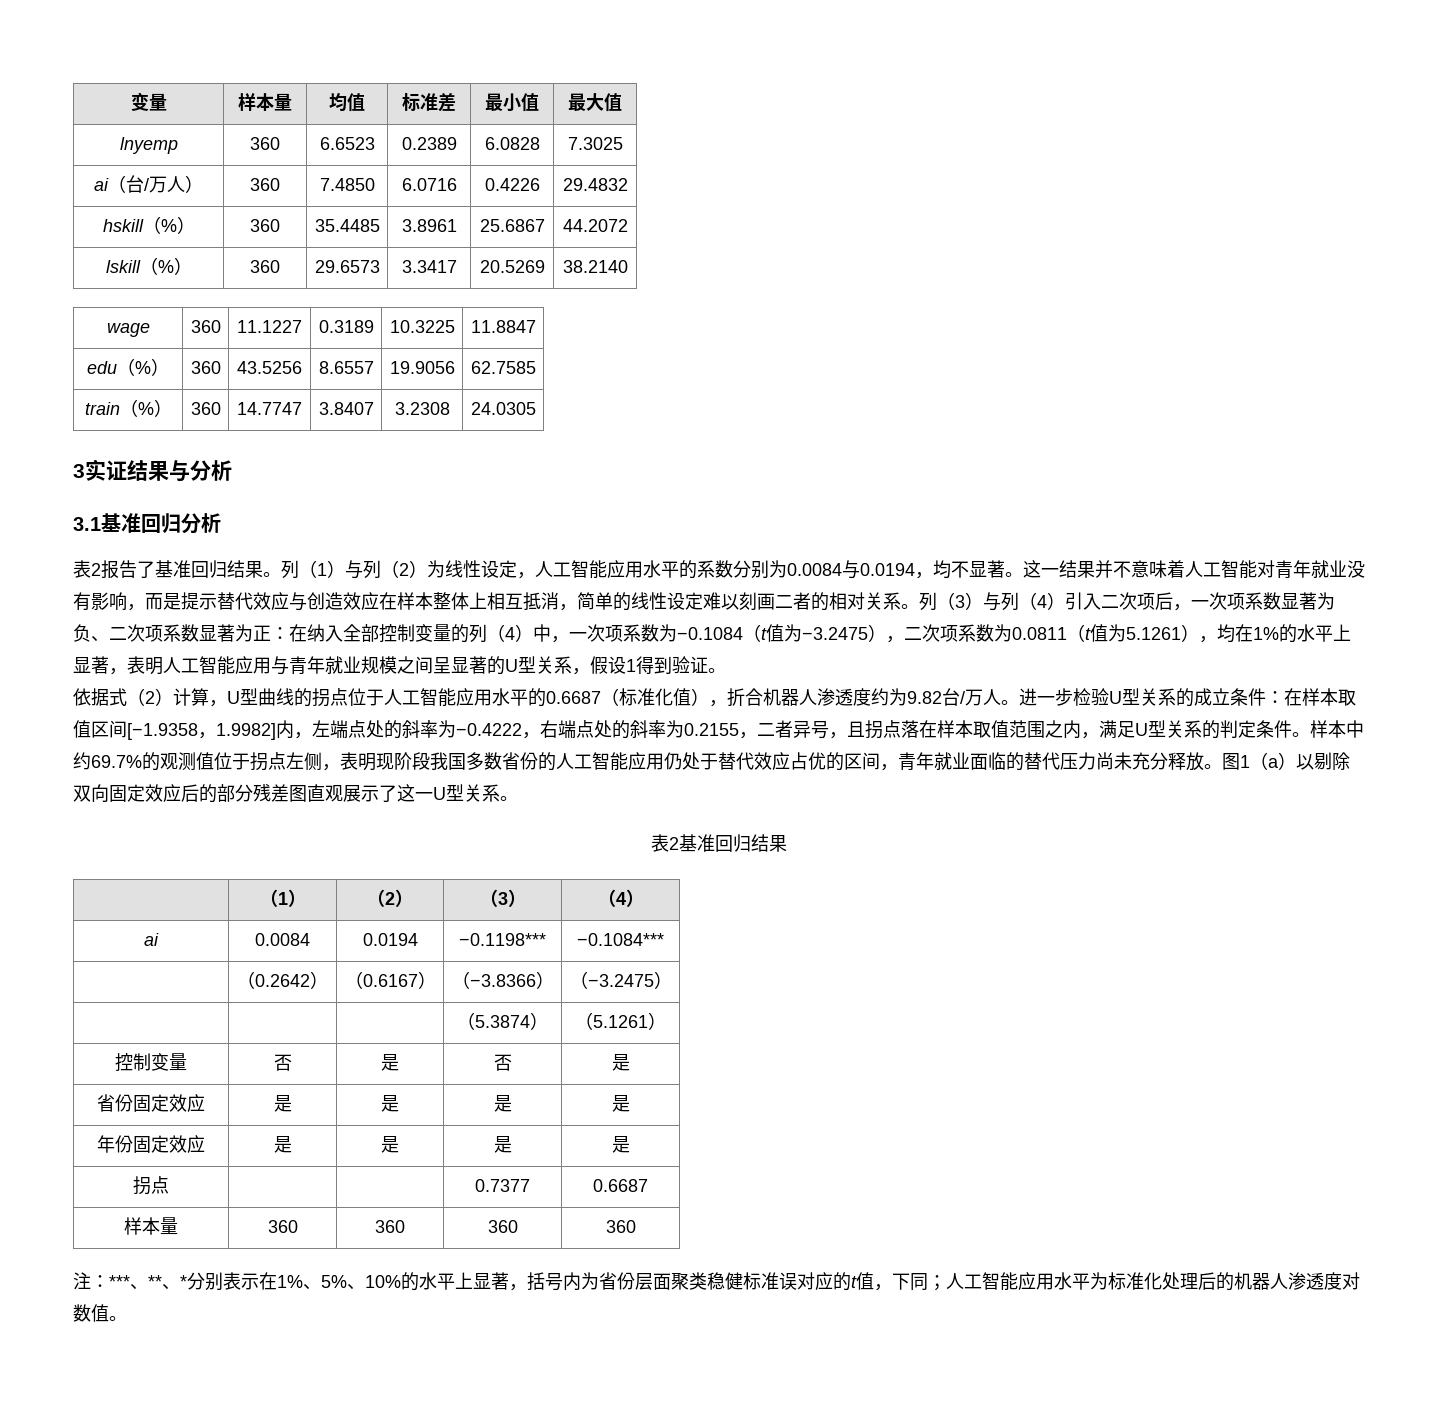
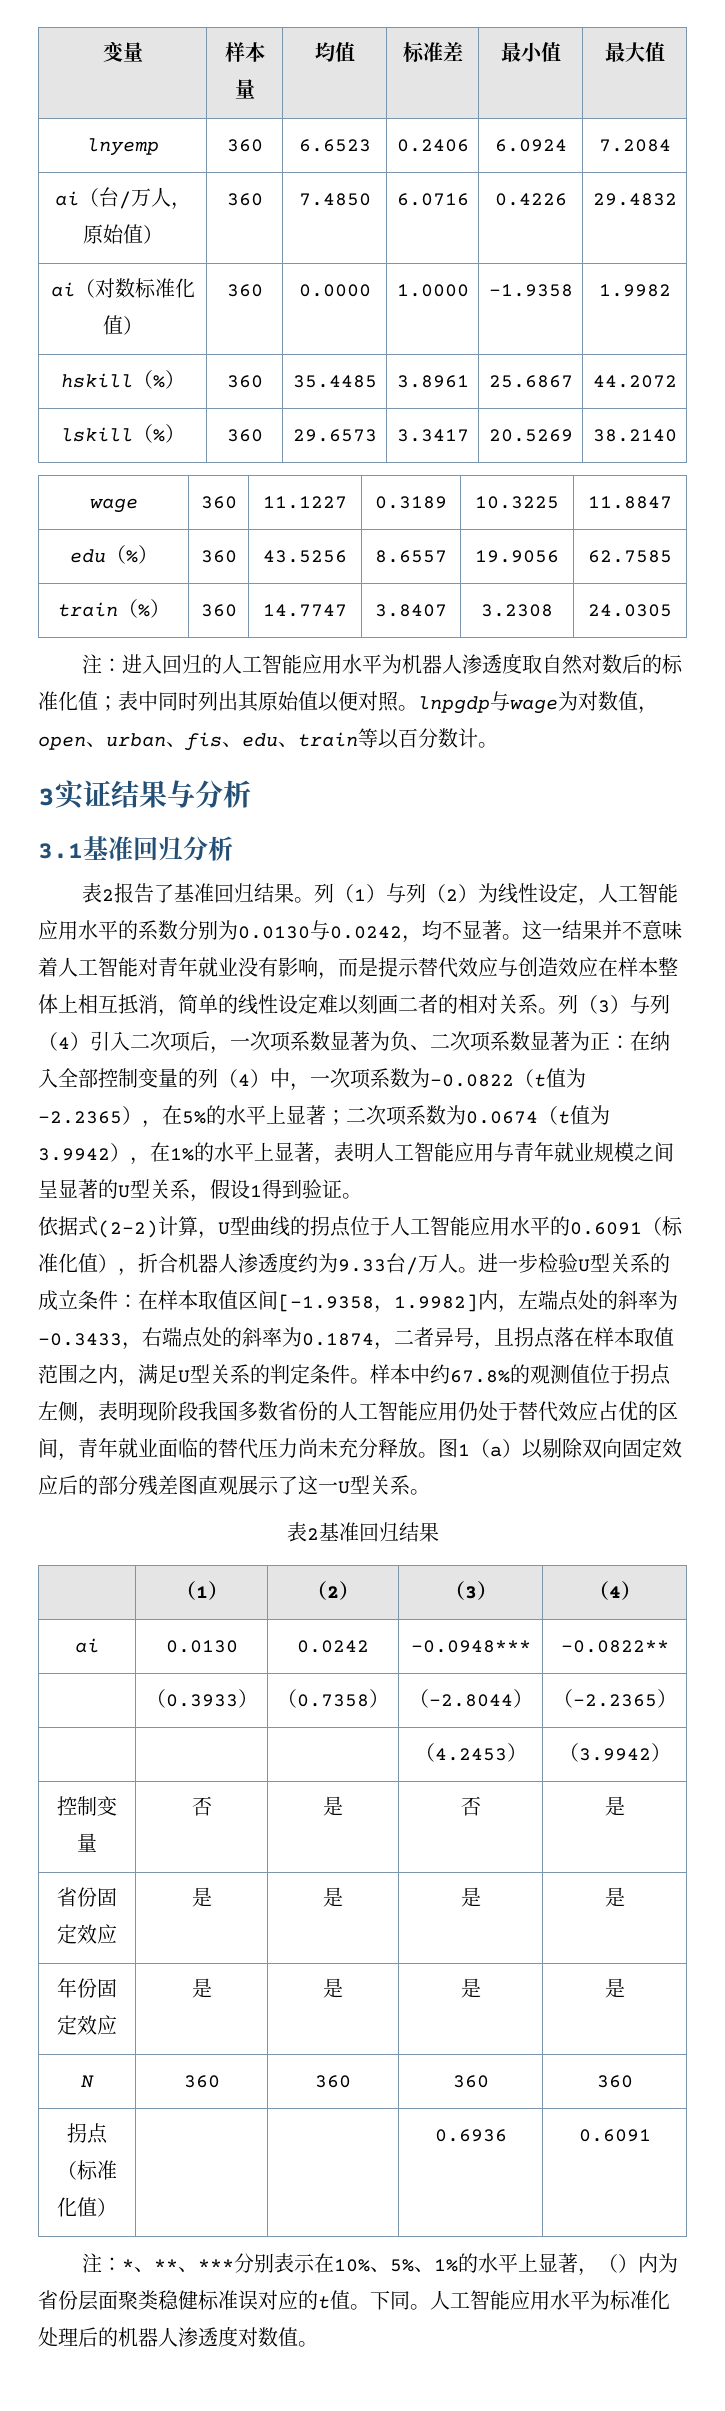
- lnyemp | 360 | 6.6523 | 0.2389 | 6.0828 | 7.3025
+ lnyemp | 360 | 6.6523 | 0.2406 | 6.0924 | 7.2084
- ai（台/万人） | 360 | 7.4850 | 6.0716 | 0.4226 | 29.4832
+ ai（台/万人，原始值） | 360 | 7.4850 | 6.0716 | 0.4226 | 29.4832
+ ai（对数标准化值） | 360 | 0.0000 | 1.0000 | −1.9358 | 1.9982
+ 注：进入回归的人工智能应用水平为机器人渗透度取自然对数后的标准化值；表中同时列出其原始值以便对照。lnpgdp与wage为对数值，open、urban、fis、edu、train等以百分数计。
- 列（1）与列（2）为线性设定，人工智能应用水平的系数分别为0.0084与0.0194，均不显著。
+ 列（1）与列（2）为线性设定，人工智能应用水平的系数分别为0.0130与0.0242，均不显著。
- 列（3）与列（4）引入二次项后，一次项系数显著为负、二次项系数显著为正：在纳入全部控制变量的列（4）中，一次项系数为−0.1084（t值为−3.2475），二次项系数为0.0811（t值为5.1261），均在1%的水平上显著，表明人工智能应用与青年就业规模之间呈显著的U型关系，假设1得到验证。
+ 列（3）与列（4）引入二次项后，一次项系数显著为负、二次项系数显著为正：在纳入全部控制变量的列（4）中，一次项系数为−0.0822（t值为−2.2365），在5%的水平上显著；二次项系数为0.0674（t值为3.9942），在1%的水平上显著，表明人工智能应用与青年就业规模之间呈显著的U型关系，假设1得到验证。
- 依据式（2）计算，U型曲线的拐点位于人工智能应用水平的0.6687（标准化值），折合机器人渗透度约为9.82台/万人。
+ 依据式(2-2)计算，U型曲线的拐点位于人工智能应用水平的0.6091（标准化值），折合机器人渗透度约为9.33台/万人。
- 进一步检验U型关系的成立条件：在样本取值区间[−1.9358，1.9982]内，左端点处的斜率为−0.4222，右端点处的斜率为0.2155，二者异号，且拐点落在样本取值范围之内，满足U型关系的判定条件。
+ 进一步检验U型关系的成立条件：在样本取值区间[−1.9358，1.9982]内，左端点处的斜率为−0.3433，右端点处的斜率为0.1874，二者异号，且拐点落在样本取值范围之内，满足U型关系的判定条件。
- 样本中约69.7%的观测值位于拐点左侧，表明现阶段我国多数省份的人工智能应用仍处于替代效应占优的区间，青年就业面临的替代压力尚未充分释放。
+ 样本中约67.8%的观测值位于拐点左侧，表明现阶段我国多数省份的人工智能应用仍处于替代效应占优的区间，青年就业面临的替代压力尚未充分释放。
- ai | 0.0084 | 0.0194 | −0.1198*** | −0.1084***
- | （0.2642） | （0.6167） | （−3.8366） | （−3.2475）
+ ai | 0.0130 | 0.0242 | −0.0948*** | −0.0822**
+ | （0.3933） | （0.7358） | （−2.8044） | （−2.2365）
- | | | （5.3874） | （5.1261）
+ | | | （4.2453） | （3.9942）
- 拐点 | | | 0.7377 | 0.6687
- 样本量 | 360 | 360 | 360 | 360
+ N | 360 | 360 | 360 | 360
- 注：***、**、*分别表示在1%、5%、10%的水平上显著，括号内为省份层面聚类稳健标准误对应的t值，下同；人工智能应用水平为标准化处理后的机器人渗透度对数值。
+ 拐点（标准化值） | | | 0.6936 | 0.6091
+ 注：*、**、***分别表示在10%、5%、1%的水平上显著，（）内为省份层面聚类稳健标准误对应的t值。下同。人工智能应用水平为标准化处理后的机器人渗透度对数值。

